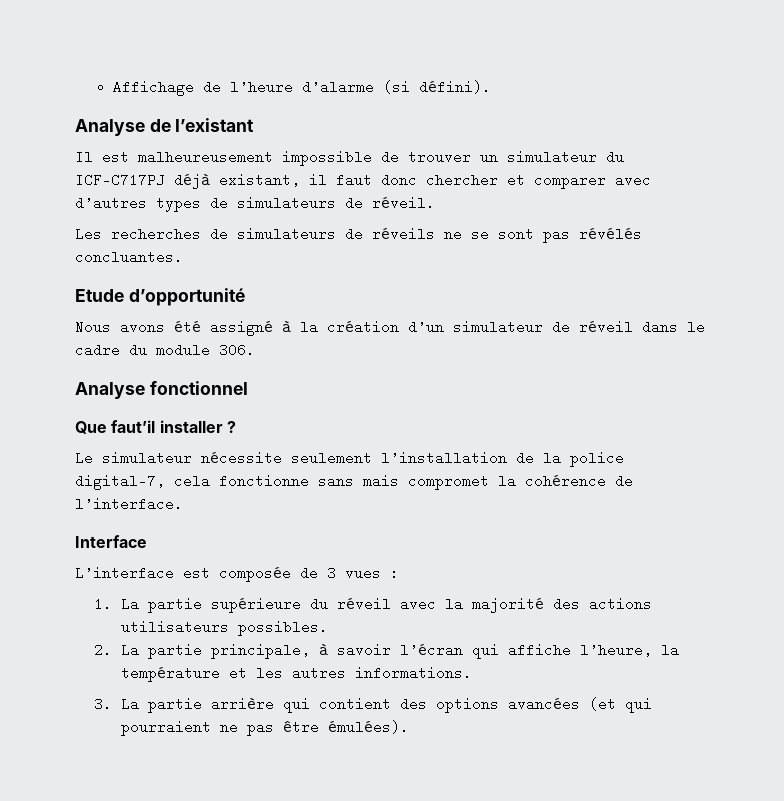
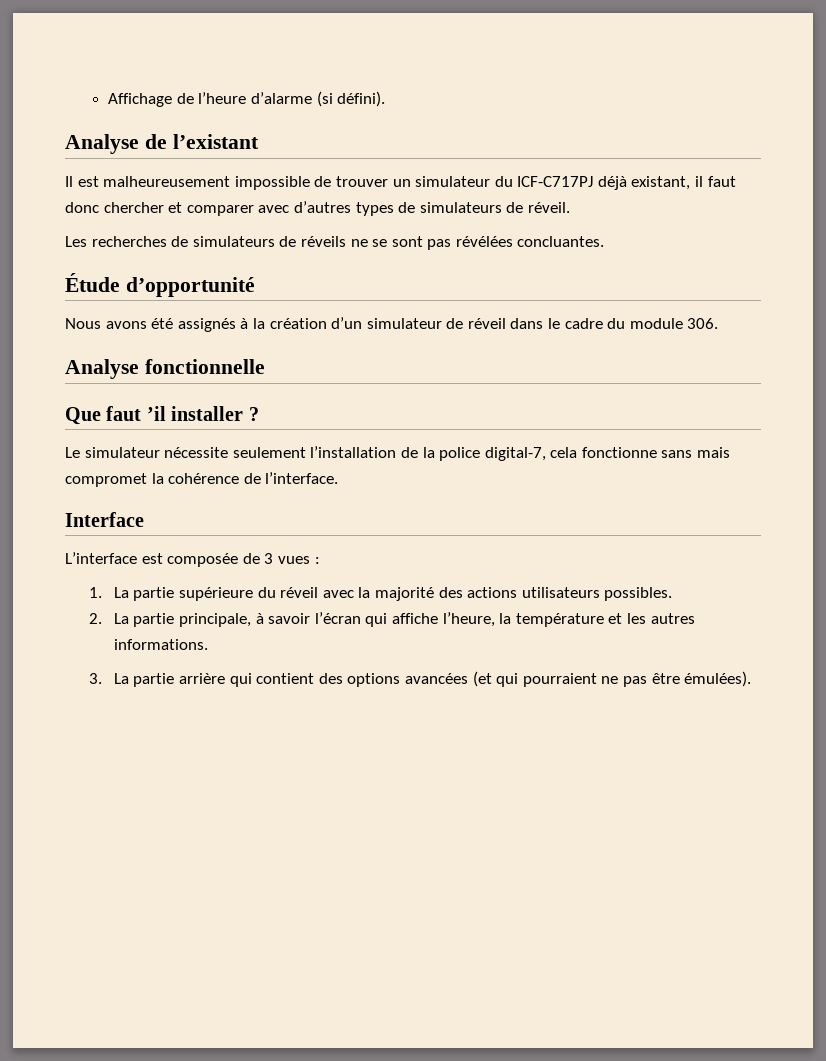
- Les recherches de simulateurs de réveils ne se sont pas révélés concluantes.
+ Les recherches de simulateurs de réveils ne se sont pas révélées concluantes.
- Etude d’opportunité
+ Étude d’opportunité
- Nous avons été assigné à la création d’un simulateur de réveil dans le cadre du module 306.
+ Nous avons été assignés à la création d’un simulateur de réveil dans le cadre du module 306.
- Analyse fonctionnel
+ Analyse fonctionnelle
- Que faut’il installer ?
+ Que faut ’il installer ?

